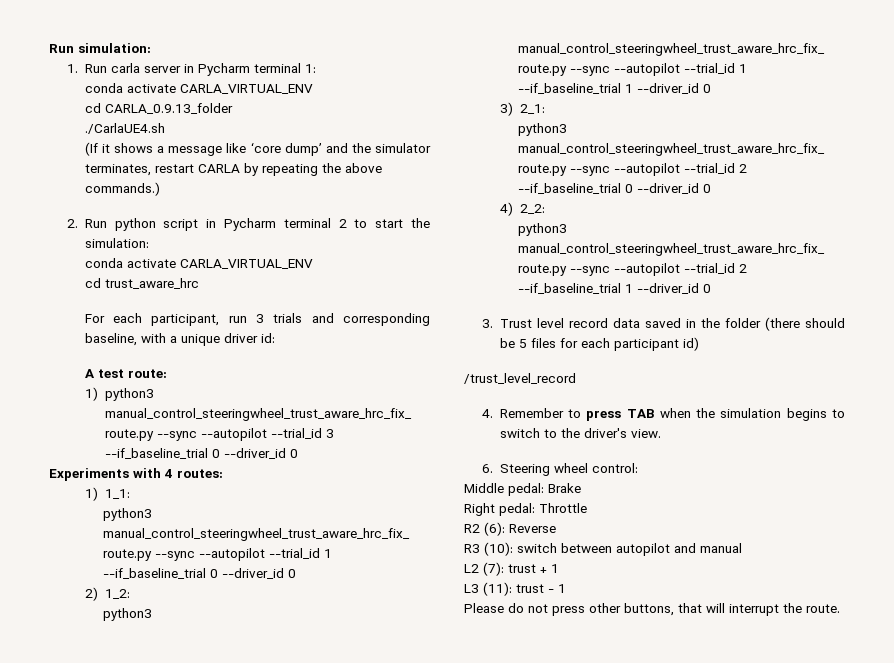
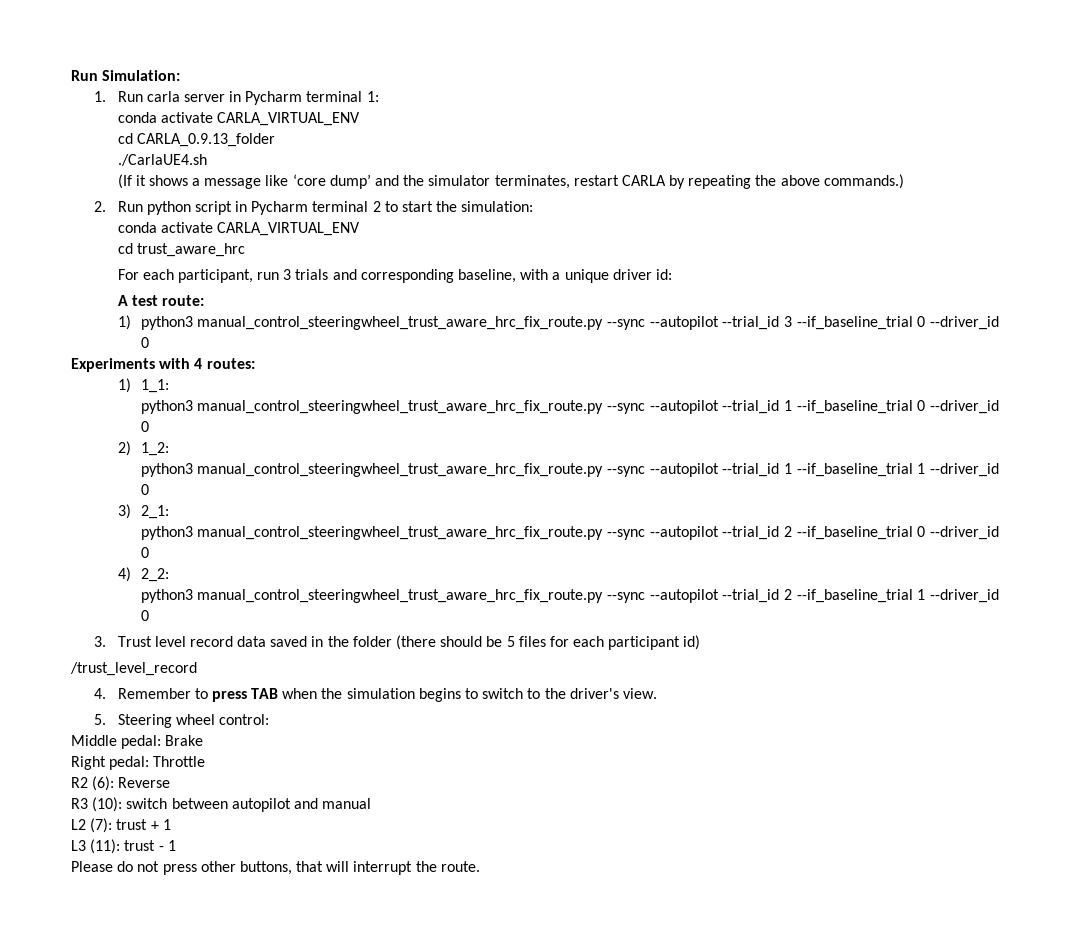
- Run simulation:
+ Run Simulation:
- 6. Steering wheel control:
+ 5. Steering wheel control:

